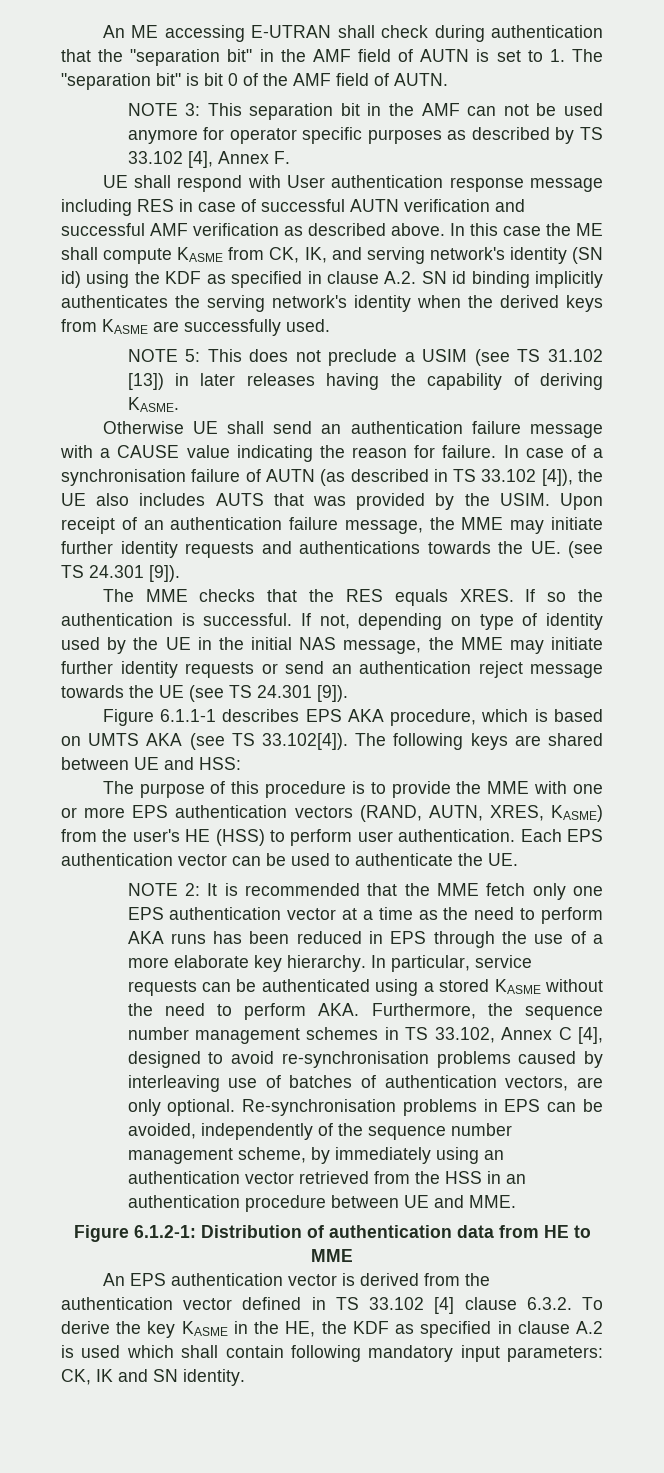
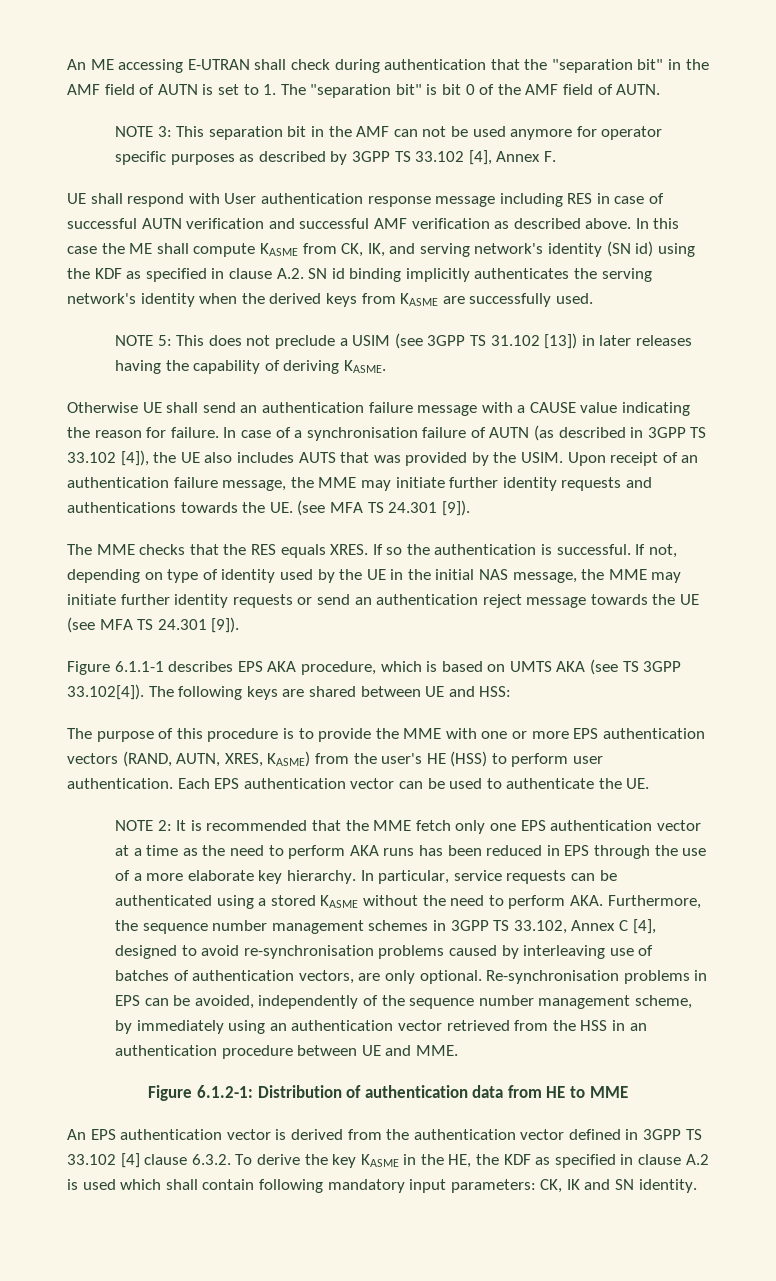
- NOTE 3: This separation bit in the AMF can not be used anymore for operator specific purposes as described by TS 33.102 [4], Annex F.
+ NOTE 3: This separation bit in the AMF can not be used anymore for operator specific purposes as described by 3GPP TS 33.102 [4], Annex F.
- NOTE 5: This does not preclude a USIM (see TS 31.102 [13]) in later releases having the capability of deriving KASME.
+ NOTE 5: This does not preclude a USIM (see 3GPP TS 31.102 [13]) in later releases having the capability of deriving KASME.
- In case of a synchronisation failure of AUTN (as described in TS 33.102 [4]), the UE also includes AUTS that was provided by the USIM.
+ In case of a synchronisation failure of AUTN (as described in 3GPP TS 33.102 [4]), the UE also includes AUTS that was provided by the USIM.
- Upon receipt of an authentication failure message, the MME may initiate further identity requests and authentications towards the UE. (see TS 24.301 [9]).
+ Upon receipt of an authentication failure message, the MME may initiate further identity requests and authentications towards the UE. (see MFA TS 24.301 [9]).
- If not, depending on type of identity used by the UE in the initial NAS message, the MME may initiate further identity requests or send an authentication reject message towards the UE (see TS 24.301 [9]).
+ If not, depending on type of identity used by the UE in the initial NAS message, the MME may initiate further identity requests or send an authentication reject message towards the UE (see MFA TS 24.301 [9]).
- Figure 6.1.1-1 describes EPS AKA procedure, which is based on UMTS AKA (see TS 33.102[4]). The following keys are shared between UE and HSS:
+ Figure 6.1.1-1 describes EPS AKA procedure, which is based on UMTS AKA (see TS 3GPP 33.102[4]). The following keys are shared between UE and HSS:
- In particular, service requests can be authenticated using a stored KASME without the need to perform AKA. Furthermore, the sequence number management schemes in TS 33.102, Annex C [4], designed to avoid re-synchronisation problems caused by interleaving use of batches of authentication vectors, are only optional.
+ In particular, service requests can be authenticated using a stored KASME without the need to perform AKA. Furthermore, the sequence number management schemes in 3GPP TS 33.102, Annex C [4], designed to avoid re-synchronisation problems caused by interleaving use of batches of authentication vectors, are only optional.
- An EPS authentication vector is derived from the authentication vector defined in TS 33.102 [4] clause 6.3.2. To derive the key KASME in the HE, the KDF as specified in clause A.2 is used which shall contain following mandatory input parameters: CK, IK and SN identity.
+ An EPS authentication vector is derived from the authentication vector defined in 3GPP TS 33.102 [4] clause 6.3.2. To derive the key KASME in the HE, the KDF as specified in clause A.2 is used which shall contain following mandatory input parameters: CK, IK and SN identity.

